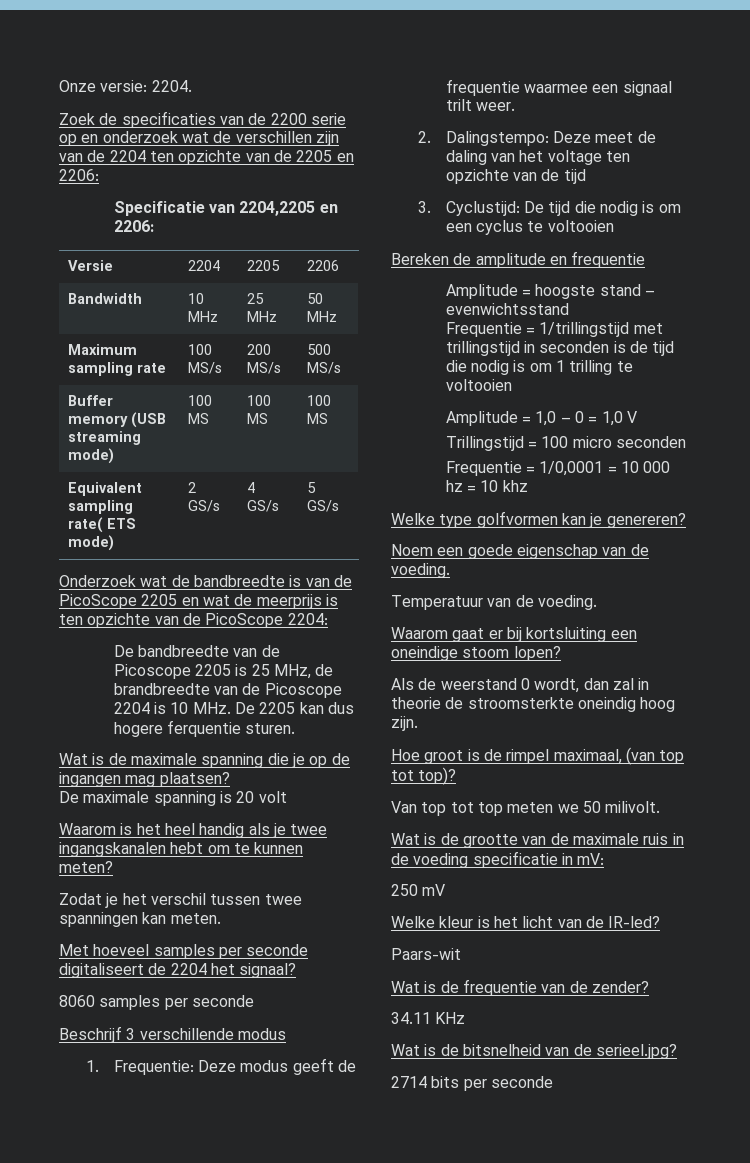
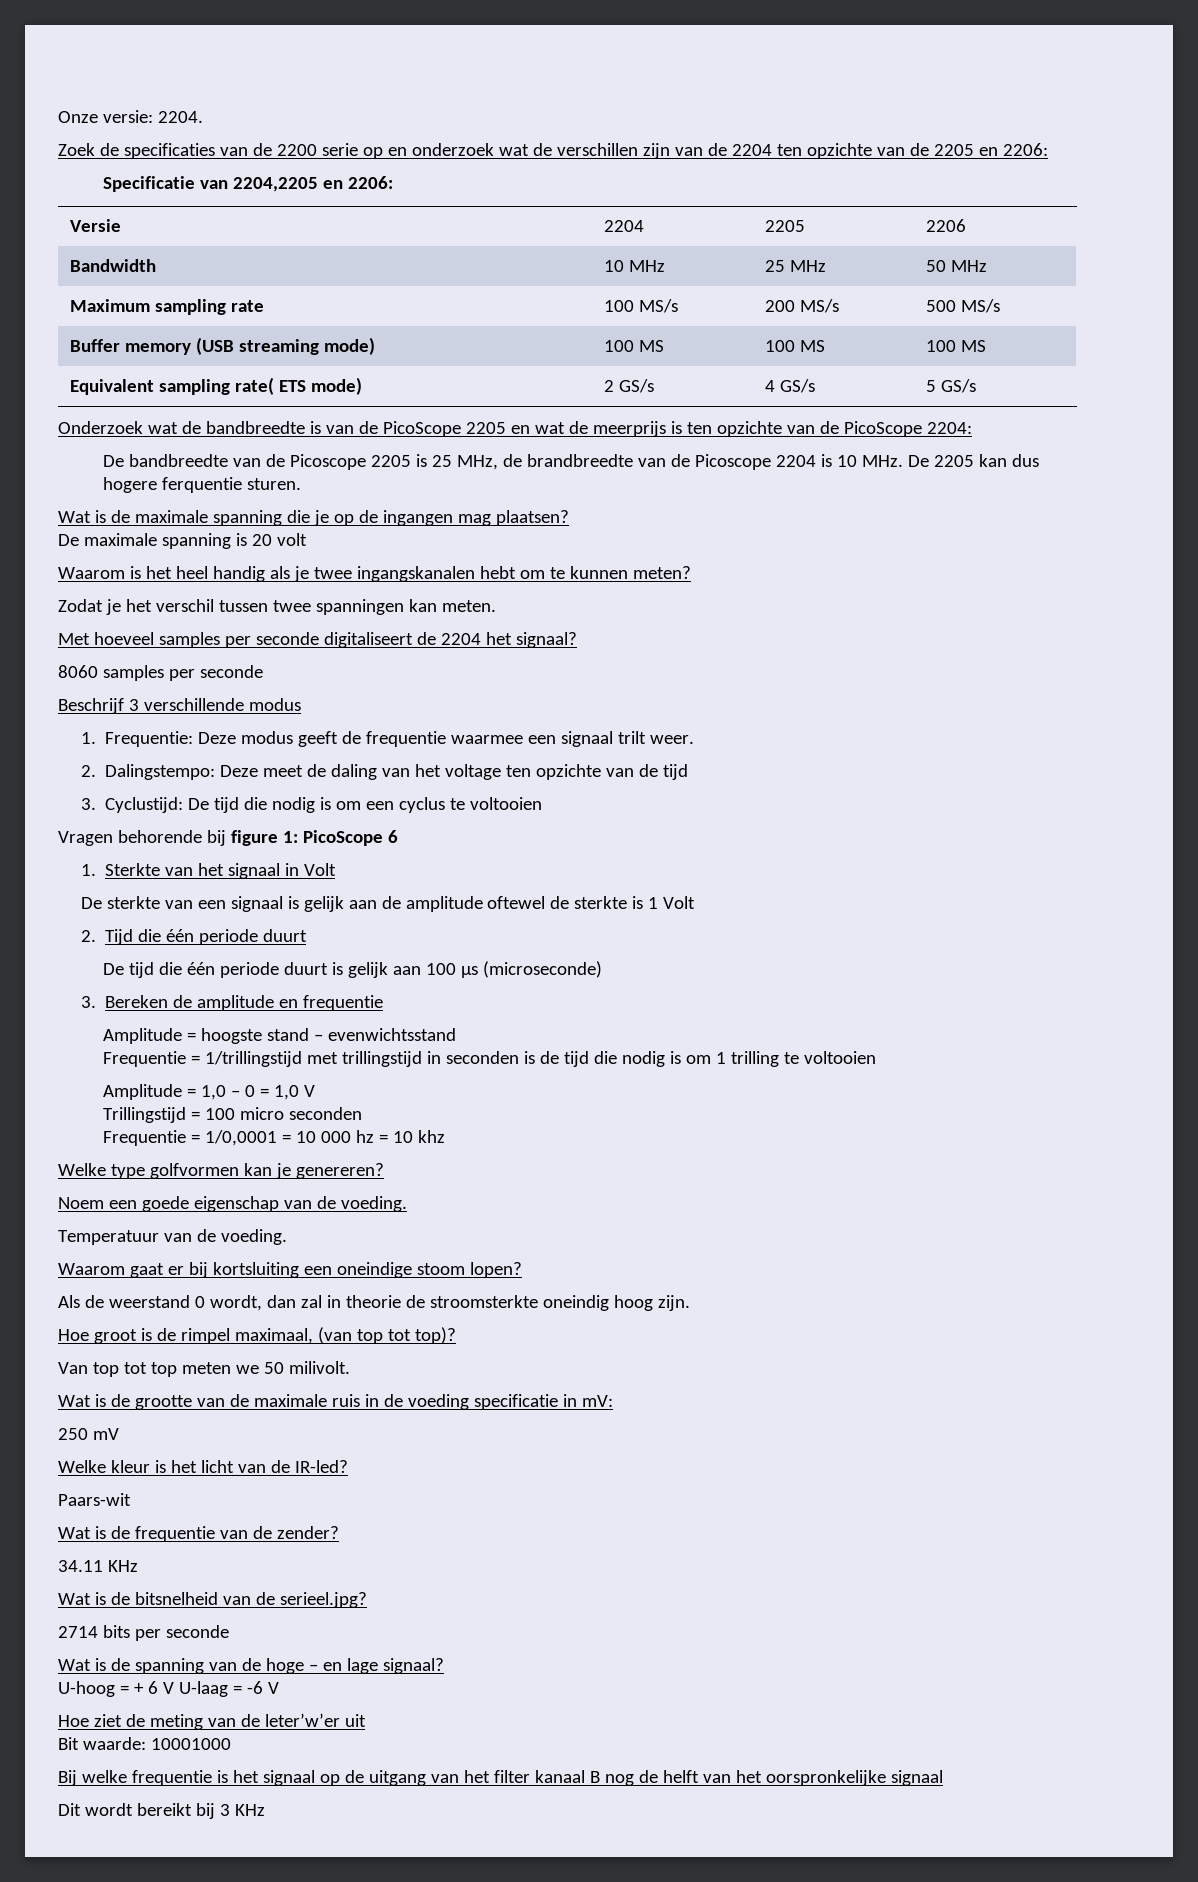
- Bereken de amplitude en frequentie
+ Vragen behorende bij figure 1: PicoScope 6
+ 1. Sterkte van het signaal in Volt
+ De sterkte van een signaal is gelijk aan de amplitude oftewel de sterkte is 1 Volt
+ 2. Tijd die één periode duurt
+ De tijd die één periode duurt is gelijk aan 100 μs (microseconde)
+ 3. Bereken de amplitude en frequentie
+ Wat is de spanning van de hoge – en lage signaal?
+ U-hoog = + 6 V U-laag = -6 V
+ Hoe ziet de meting van de leter’w’er uit
+ Bit waarde: 10001000
+ Bij welke frequentie is het signaal op de uitgang van het filter kanaal B nog de helft van het oorspronkelijke signaal
+ Dit wordt bereikt bij 3 KHz

